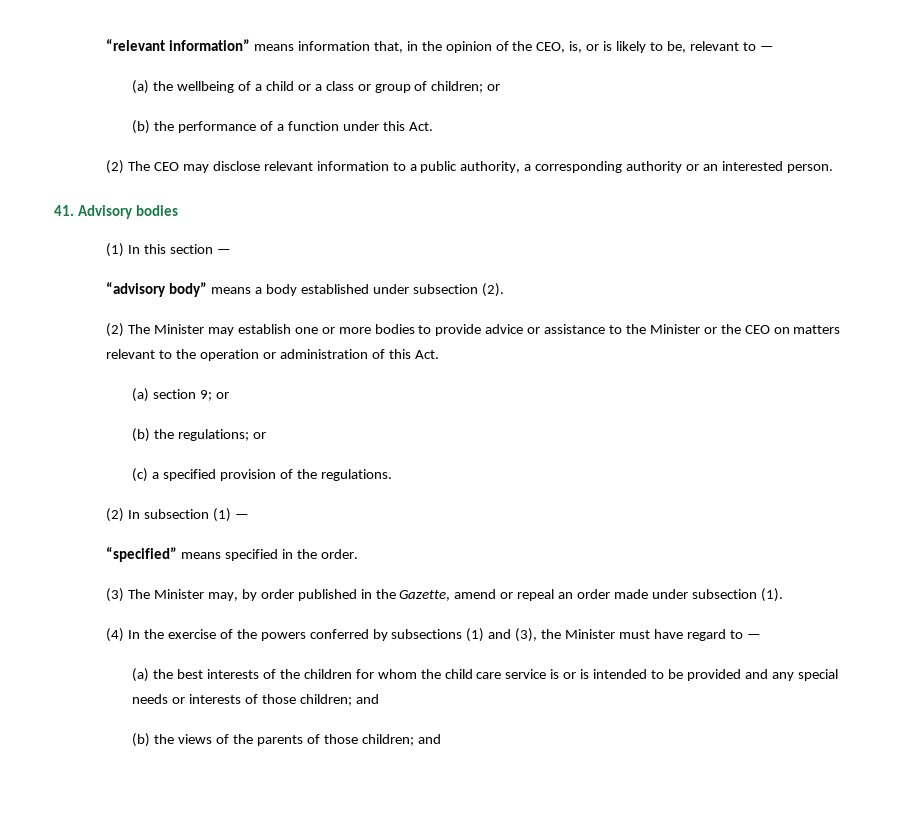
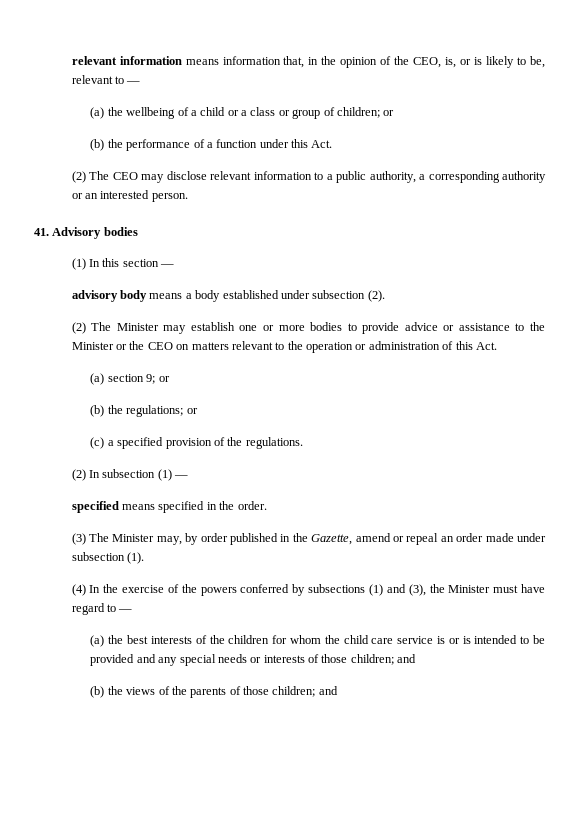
- “relevant information” means information that, in the opinion of the CEO, is, or is likely to be, relevant to —
+ relevant information means information that, in the opinion of the CEO, is, or is likely to be, relevant to —
- “advisory body” means a body established under subsection (2).
+ advisory body means a body established under subsection (2).
- “specified” means specified in the order.
+ specified means specified in the order.

